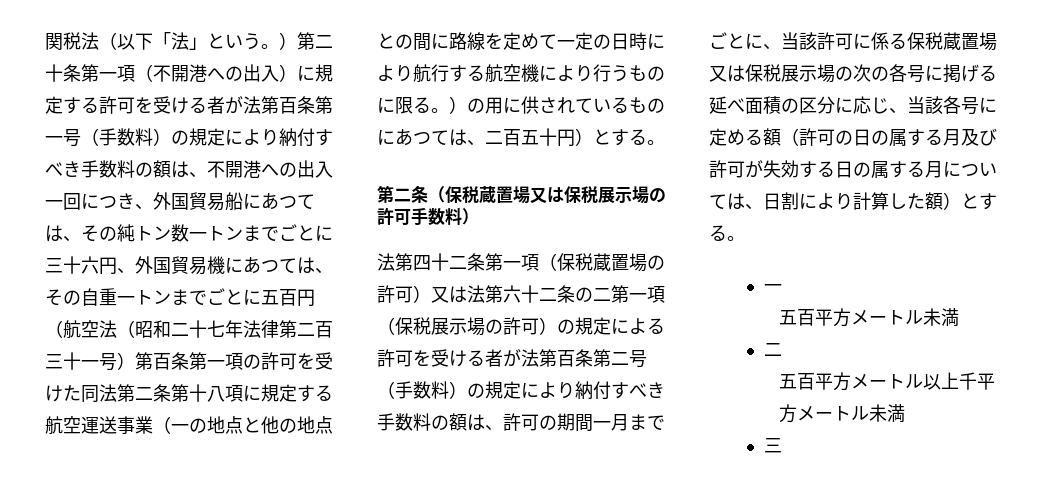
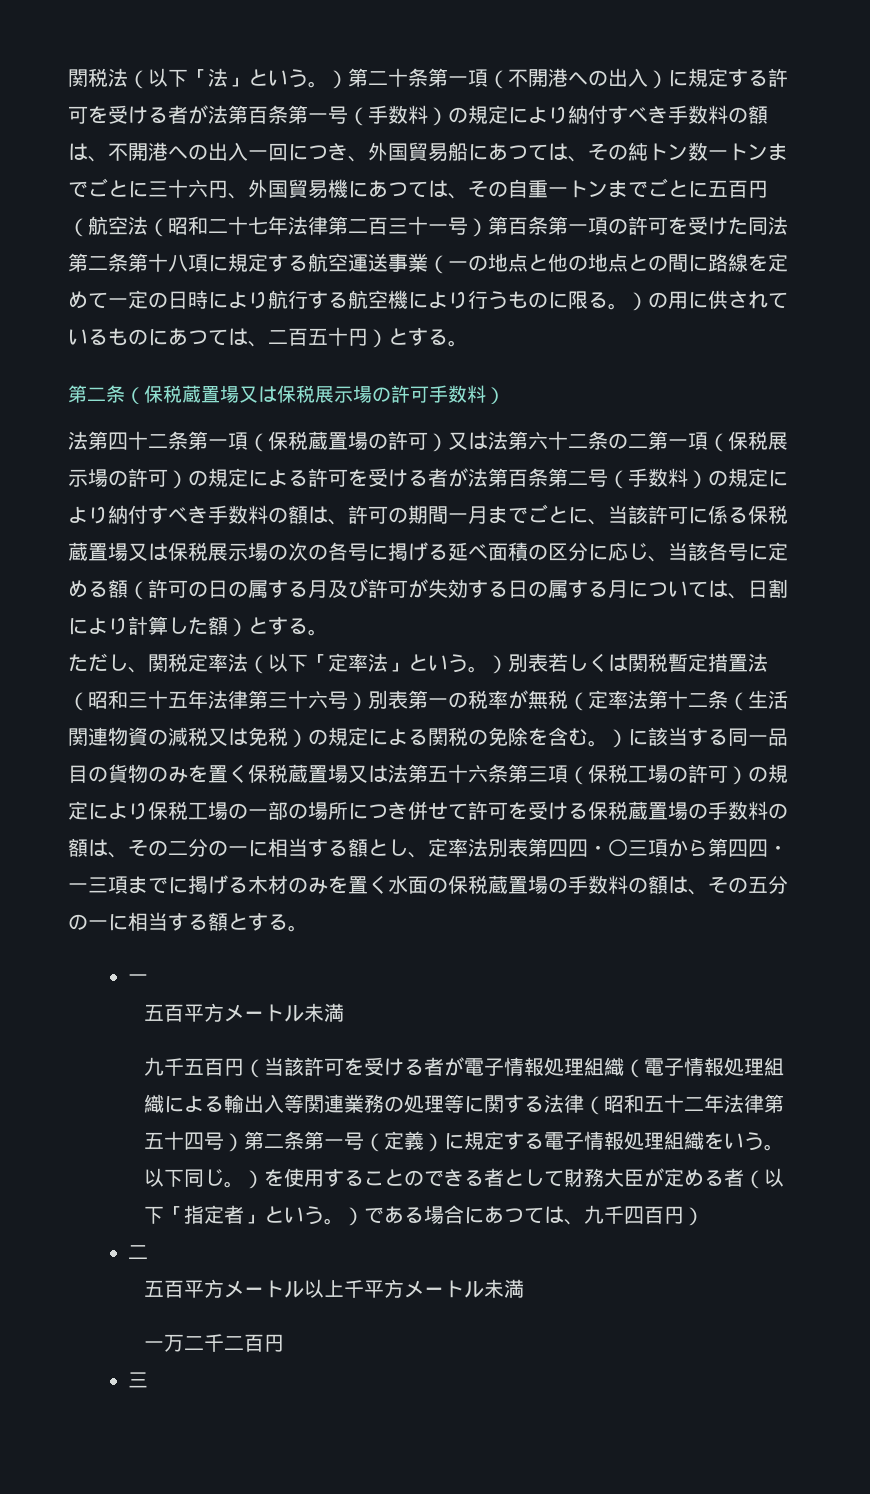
+ ただし、関税定率法（以下「定率法」という。）別表若しくは関税暫定措置法（昭和三十五年法律第三十六号）別表第一の税率が無税（定率法第十二条（生活関連物資の減税又は免税）の規定による関税の免除を含む。）に該当する同一品目の貨物のみを置く保税蔵置場又は法第五十六条第三項（保税工場の許可）の規定により保税工場の一部の場所につき併せて許可を受ける保税蔵置場の手数料の額は、その二分の一に相当する額とし、定率法別表第四四・〇三項から第四四・一三項までに掲げる木材のみを置く水面の保税蔵置場の手数料の額は、その五分の一に相当する額とする。
+ 九千五百円（当該許可を受ける者が電子情報処理組織（電子情報処理組織による輸出入等関連業務の処理等に関する法律（昭和五十二年法律第五十四号）第二条第一号（定義）に規定する電子情報処理組織をいう。以下同じ。）を使用することのできる者として財務大臣が定める者（以下「指定者」という。）である場合にあつては、九千四百円）
+ 一万二千二百円

